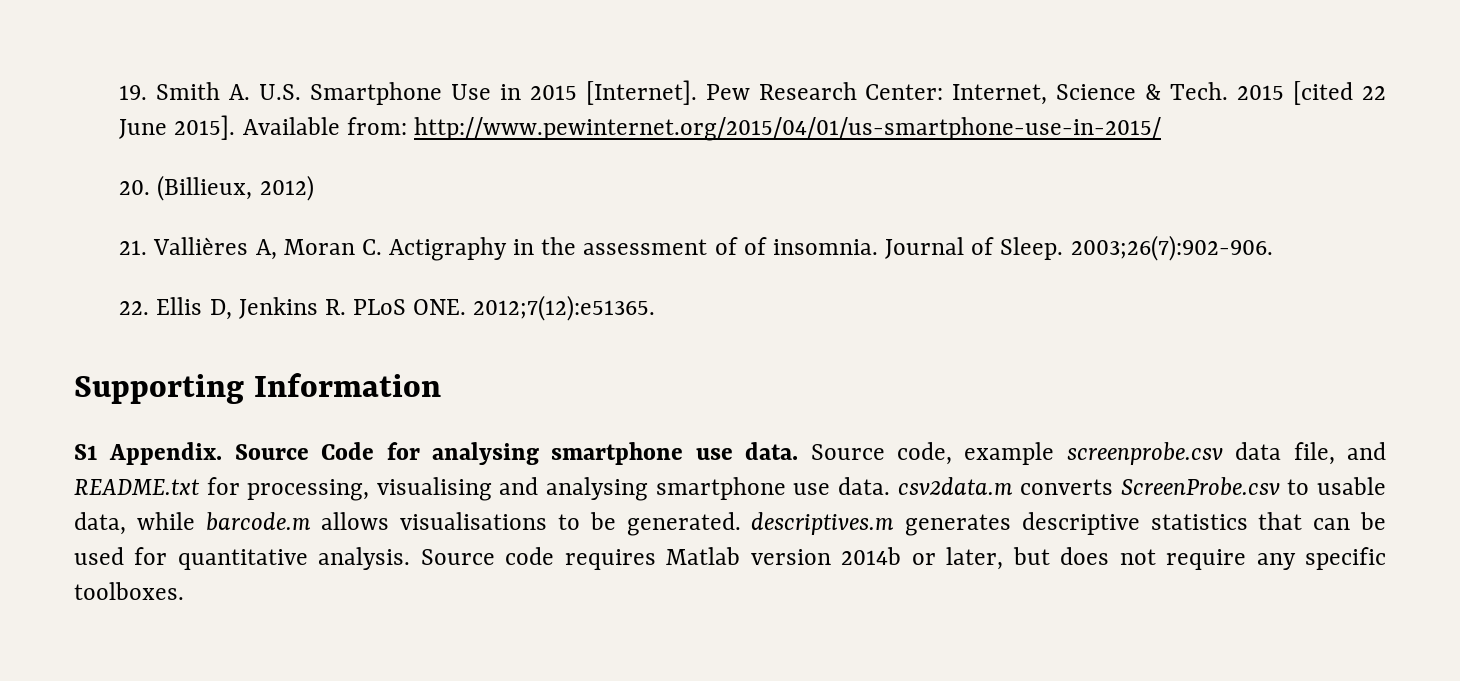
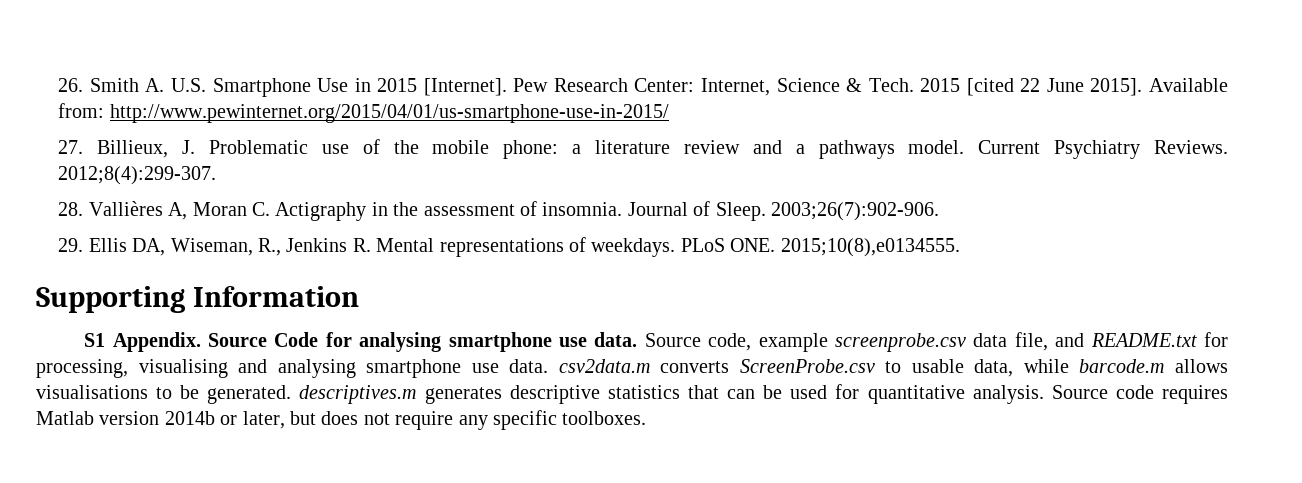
- 19. Smith A. U.S. Smartphone Use in 2015 [Internet].
+ 26. Smith A. U.S. Smartphone Use in 2015 [Internet].
- 20. (Billieux, 2012)
- 21. Vallières A, Moran C. Actigraphy in the assessment of of insomnia.
+ 27. Billieux, J. Problematic use of the mobile phone: a literature review and a pathways model. Current Psychiatry Reviews. 2012;8(4):299-307.
+ 28. Vallières A, Moran C. Actigraphy in the assessment of insomnia.
- 22. Ellis D, Jenkins R. PLoS ONE. 2012;7(12):e51365.
+ 29. Ellis DA, Wiseman, R., Jenkins R. Mental representations of weekdays. PLoS ONE. 2015;10(8),e0134555.

